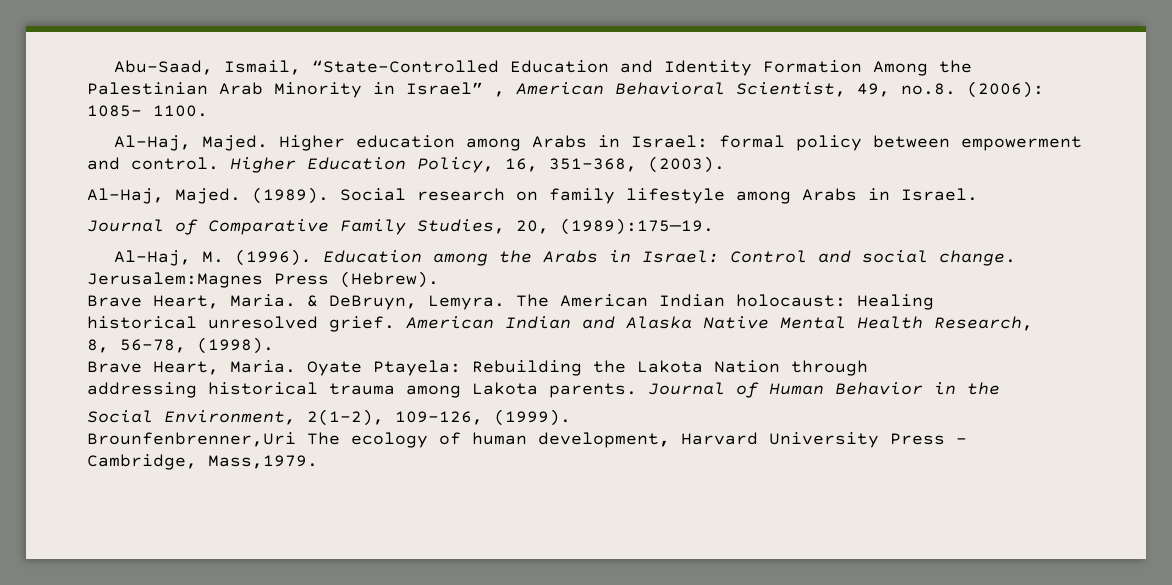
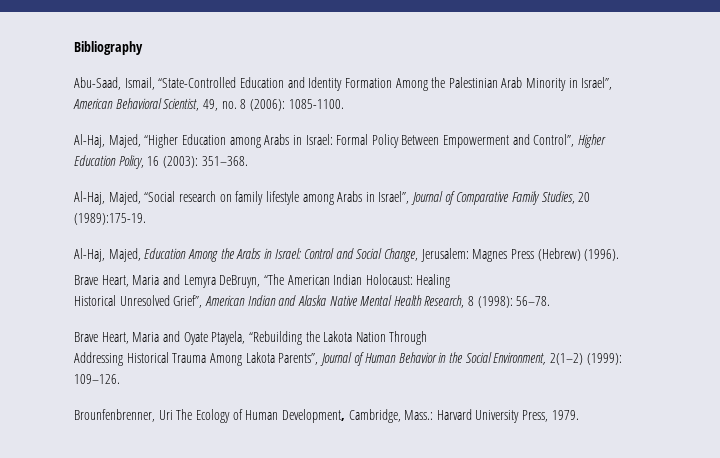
+ Bibliography
- Abu-Saad, Ismail, “State-Controlled Education and Identity Formation Among the Palestinian Arab Minority in Israel” , American Behavioral Scientist, 49, no.8. (2006): 1085- 1100.
- Al-Haj, Majed. Higher education among Arabs in Israel: formal policy between empowerment and control. Higher Education Policy, 16, 351–368, (2003).
- Al-Haj, Majed. (1989). Social research on family lifestyle among Arabs in Israel.
- Journal of Comparative Family Studies, 20, (1989):175—19.
- Al-Haj, M. (1996). Education among the Arabs in Israel: Control and social change. Jerusalem:Magnes Press (Hebrew).
- Brave Heart, Maria. & DeBruyn, Lemyra. The American Indian holocaust: Healing
+ Abu-Saad, Ismail, “State-Controlled Education and Identity Formation Among the Palestinian Arab Minority in Israel”, American Behavioral Scientist, 49, no. 8 (2006): 1085-1100.
+ Al-Haj, Majed, “Higher Education among Arabs in Israel: Formal Policy Between Empowerment and Control”, Higher Education Policy, 16 (2003): 351–368.
+ Al-Haj, Majed, “Social research on family lifestyle among Arabs in Israel”, Journal of Comparative Family Studies, 20 (1989):175-19.
+ Al-Haj, Majed, Education Among the Arabs in Israel: Control and Social Change, Jerusalem: Magnes Press (Hebrew) (1996).
+ Brave Heart, Maria and Lemyra DeBruyn, “The American Indian Holocaust: Healing
- historical unresolved grief. American Indian and Alaska Native Mental Health Research,
- 8, 56–78, (1998).
- Brave Heart, Maria. Oyate Ptayela: Rebuilding the Lakota Nation through
- addressing historical trauma among Lakota parents. Journal of Human Behavior in the
- Social Environment, 2(1–2), 109–126, (1999).
- Brounfenbrenner,Uri The ecology of human development, Harvard University Press - Cambridge, Mass,1979.
+ Historical Unresolved Grief”, American Indian and Alaska Native Mental Health Research, 8 (1998): 56–78.
+ Brave Heart, Maria and Oyate Ptayela, “Rebuilding the Lakota Nation Through
+ Addressing Historical Trauma Among Lakota Parents”, Journal of Human Behavior in the Social Environment, 2(1–2) (1999): 109–126.
+ Brounfenbrenner, Uri The Ecology of Human Development, Cambridge, Mass.: Harvard University Press, 1979.

